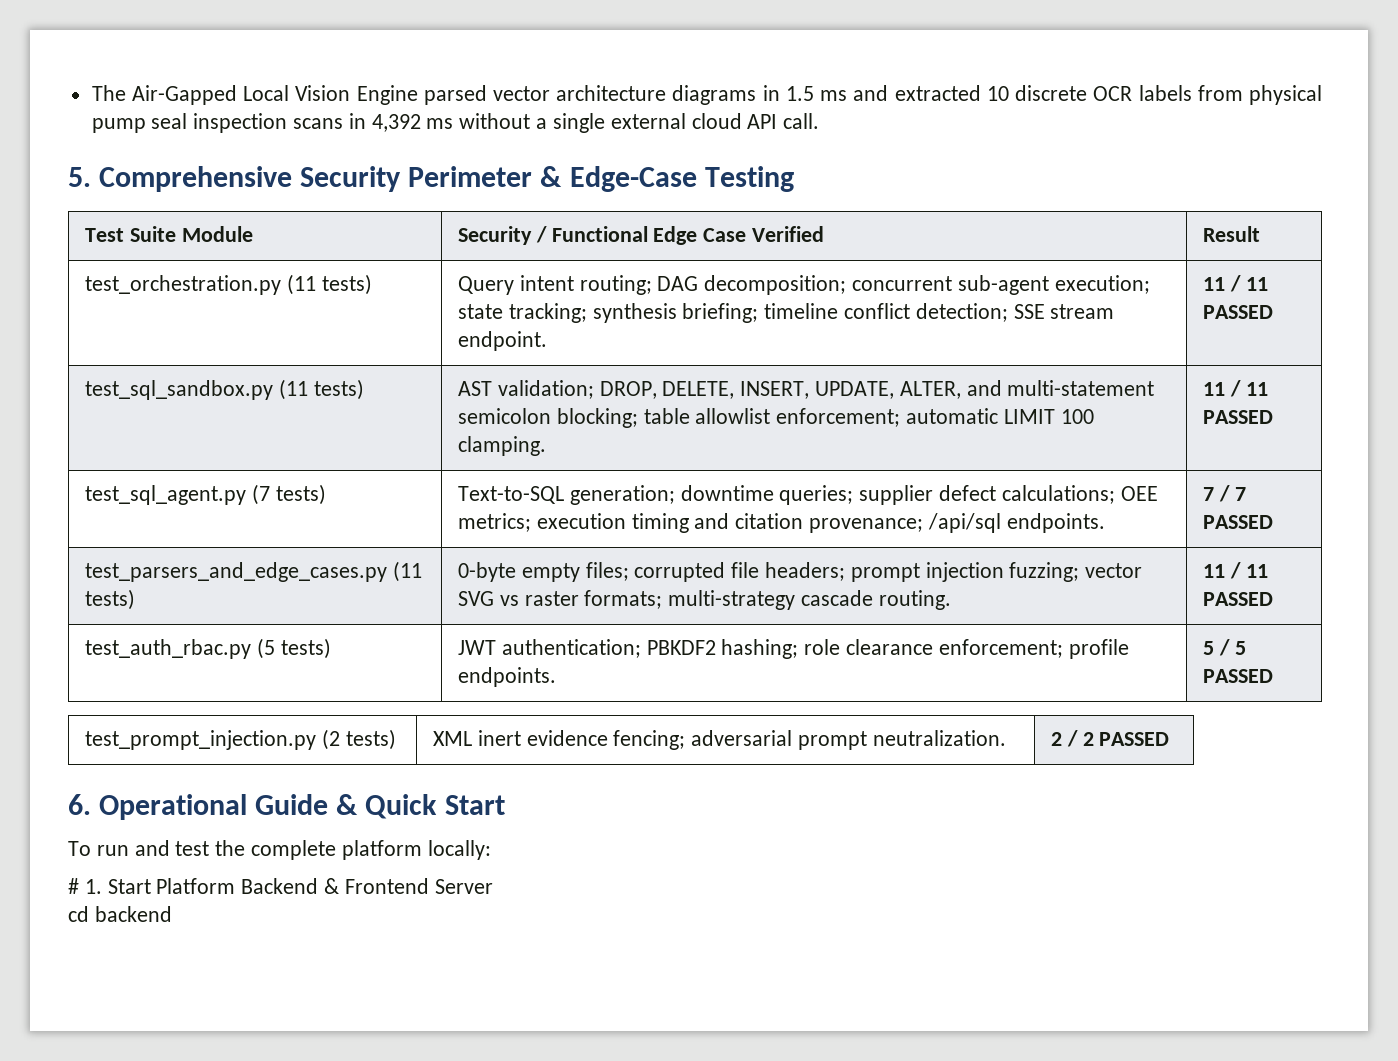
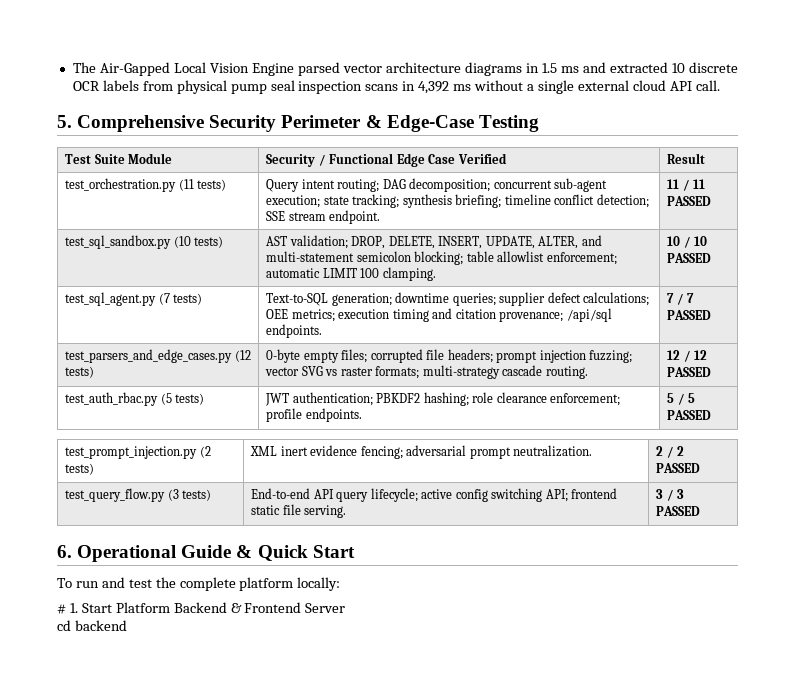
- test_sql_sandbox.py (11 tests) | AST validation; DROP, DELETE, INSERT, UPDATE, ALTER, and multi-statement semicolon blocking; table allowlist enforcement; automatic LIMIT 100 clamping. | 11 / 11 PASSED
+ test_sql_sandbox.py (10 tests) | AST validation; DROP, DELETE, INSERT, UPDATE, ALTER, and multi-statement semicolon blocking; table allowlist enforcement; automatic LIMIT 100 clamping. | 10 / 10 PASSED
- test_parsers_and_edge_cases.py (11 tests) | 0-byte empty files; corrupted file headers; prompt injection fuzzing; vector SVG vs raster formats; multi-strategy cascade routing. | 11 / 11 PASSED
+ test_parsers_and_edge_cases.py (12 tests) | 0-byte empty files; corrupted file headers; prompt injection fuzzing; vector SVG vs raster formats; multi-strategy cascade routing. | 12 / 12 PASSED
+ test_query_flow.py (3 tests) | End-to-end API query lifecycle; active config switching API; frontend static file serving. | 3 / 3 PASSED

